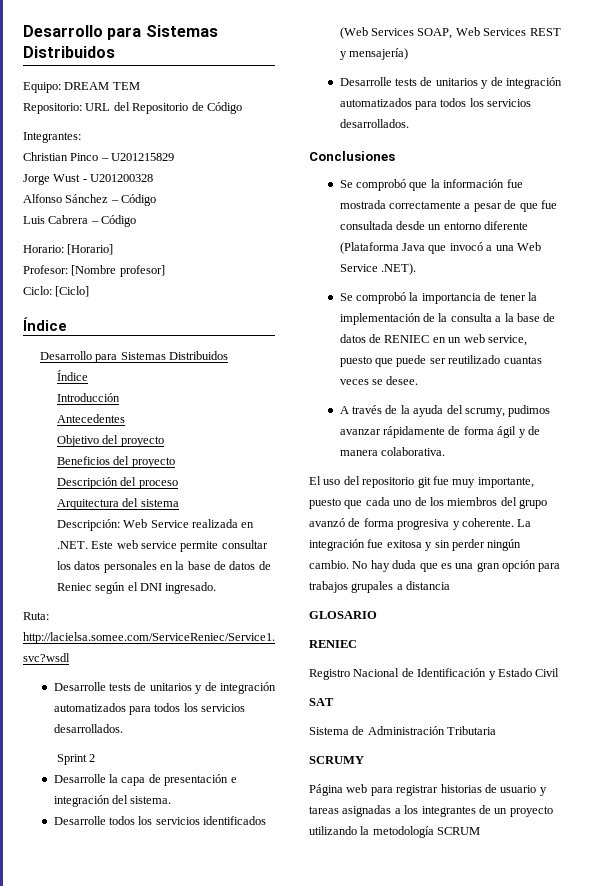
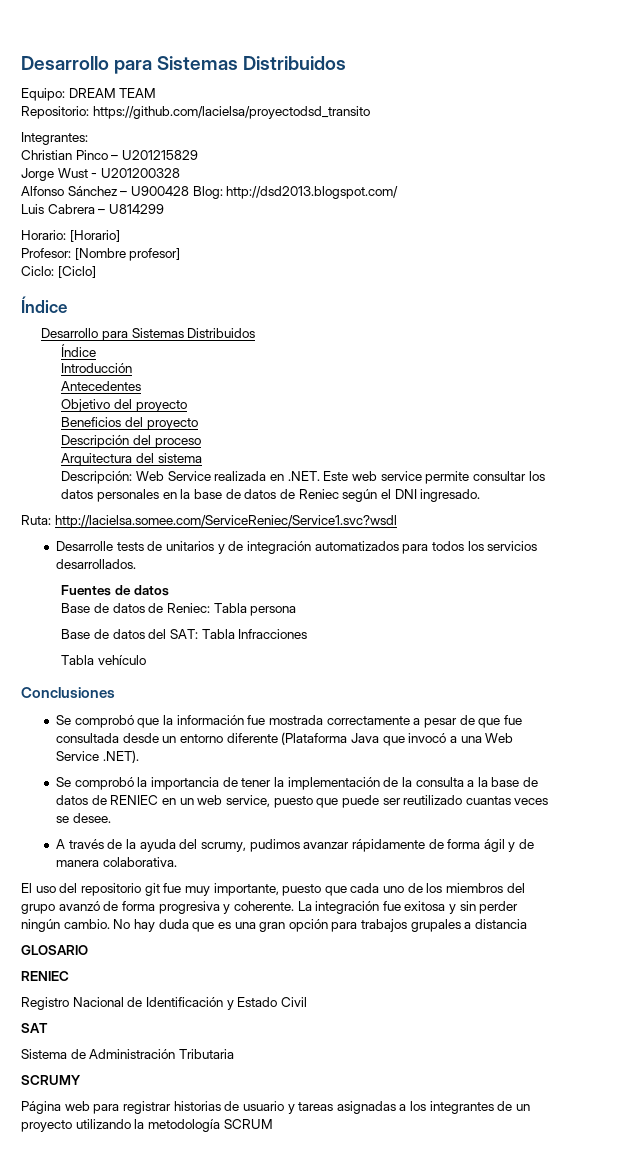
- Equipo: DREAM TEM
+ Equipo: DREAM TEAM
- Repositorio: URL del Repositorio de Código
+ Repositorio: https://github.com/lacielsa/proyectodsd_transito
- Alfonso Sánchez – Código
+ Alfonso Sánchez – U900428 Blog: http://dsd2013.blogspot.com/
- Luis Cabrera – Código
+ Luis Cabrera – U814299
- Sprint 2
- Desarrolle la capa de presentación e integración del sistema.
- Desarrolle todos los servicios identificados (Web Services SOAP, Web Services REST y mensajería)
- Desarrolle tests de unitarios y de integración automatizados para todos los servicios desarrollados.
+ Fuentes de datos
+ Base de datos de Reniec: Tabla persona
+ Base de datos del SAT: Tabla Infracciones
+ Tabla vehículo

